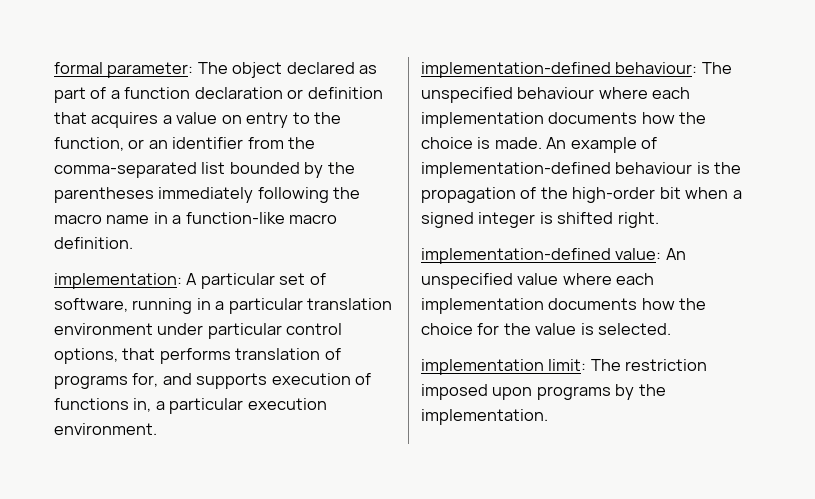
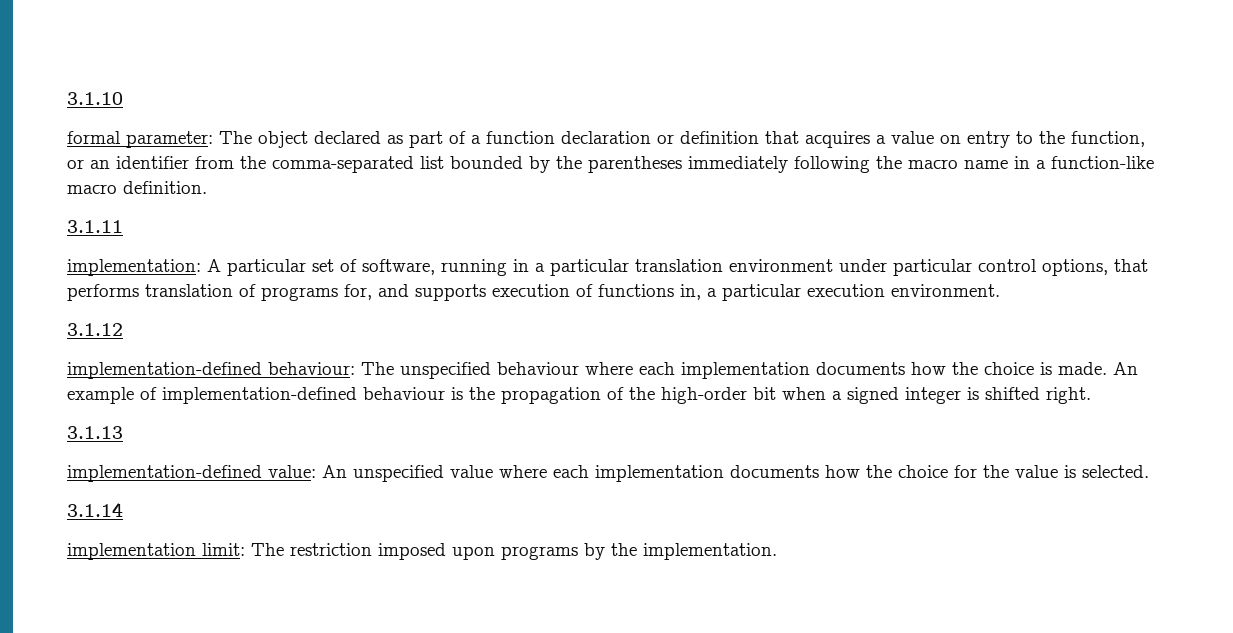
+ 3.1.10
+ 3.1.11
+ 3.1.12
+ 3.1.13
+ 3.1.14

